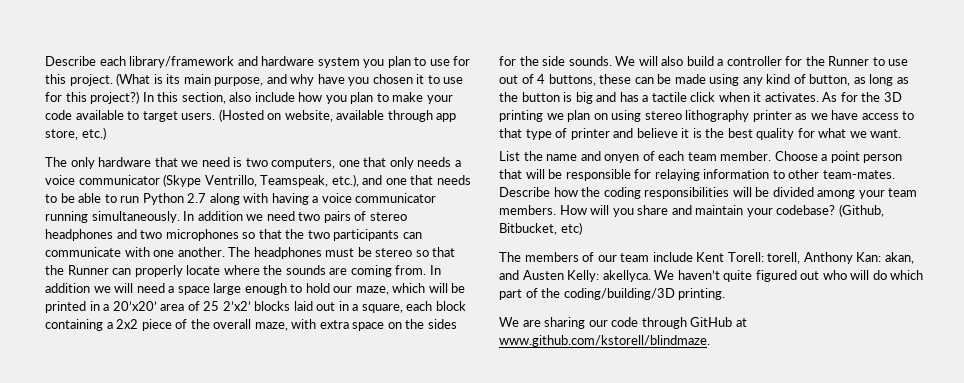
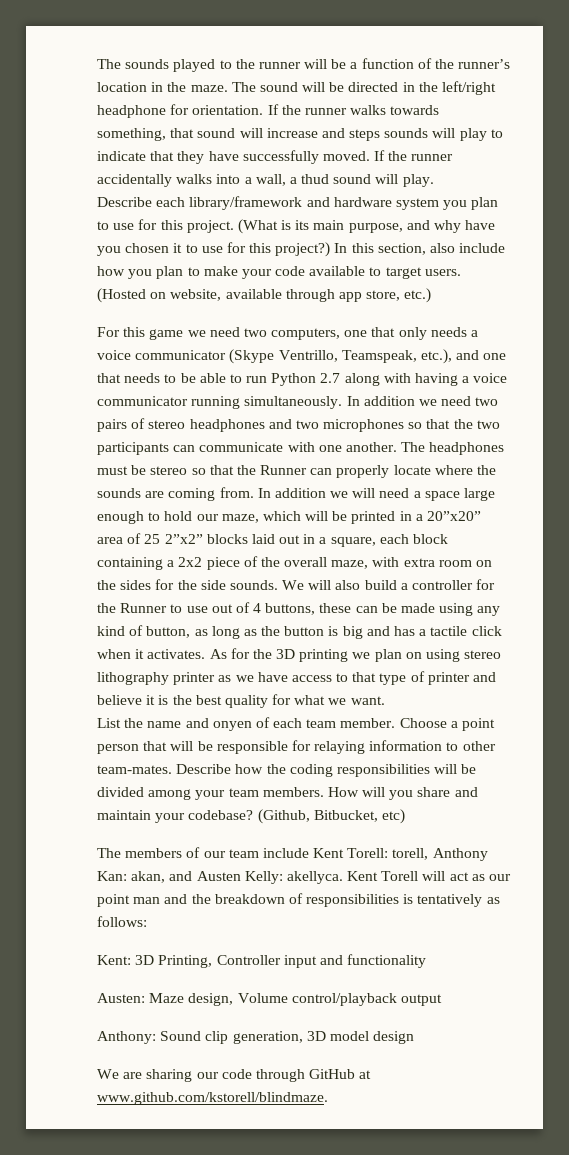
+ The sounds played to the runner will be a function of the runner’s location in the maze. The sound will be directed in the left/right headphone for orientation. If the runner walks towards something, that sound will increase and steps sounds will play to indicate that they have successfully moved. If the runner accidentally walks into a wall, a thud sound will play.
- The only hardware that we need is two computers, one that only needs a voice communicator (Skype Ventrillo, Teamspeak, etc.), and one that needs to be able to run Python 2.7 along with having a voice communicator running simultaneously.
+ For this game we need two computers, one that only needs a voice communicator (Skype Ventrillo, Teamspeak, etc.), and one that needs to be able to run Python 2.7 along with having a voice communicator running simultaneously.
- In addition we will need a space large enough to hold our maze, which will be printed in a 20’x20’ area of 25 2’x2’ blocks laid out in a square, each block containing a 2x2 piece of the overall maze, with extra space on the sides for the side sounds.
+ In addition we will need a space large enough to hold our maze, which will be printed in a 20”x20” area of 25 2”x2” blocks laid out in a square, each block containing a 2x2 piece of the overall maze, with extra room on the sides for the side sounds.
- We haven’t quite figured out who will do which part of the coding/building/3D printing.
+ Kent Torell will act as our point man and the breakdown of responsibilities is tentatively as follows:
+ Kent: 3D Printing, Controller input and functionality
+ Austen: Maze design, Volume control/playback output
+ Anthony: Sound clip generation, 3D model design

